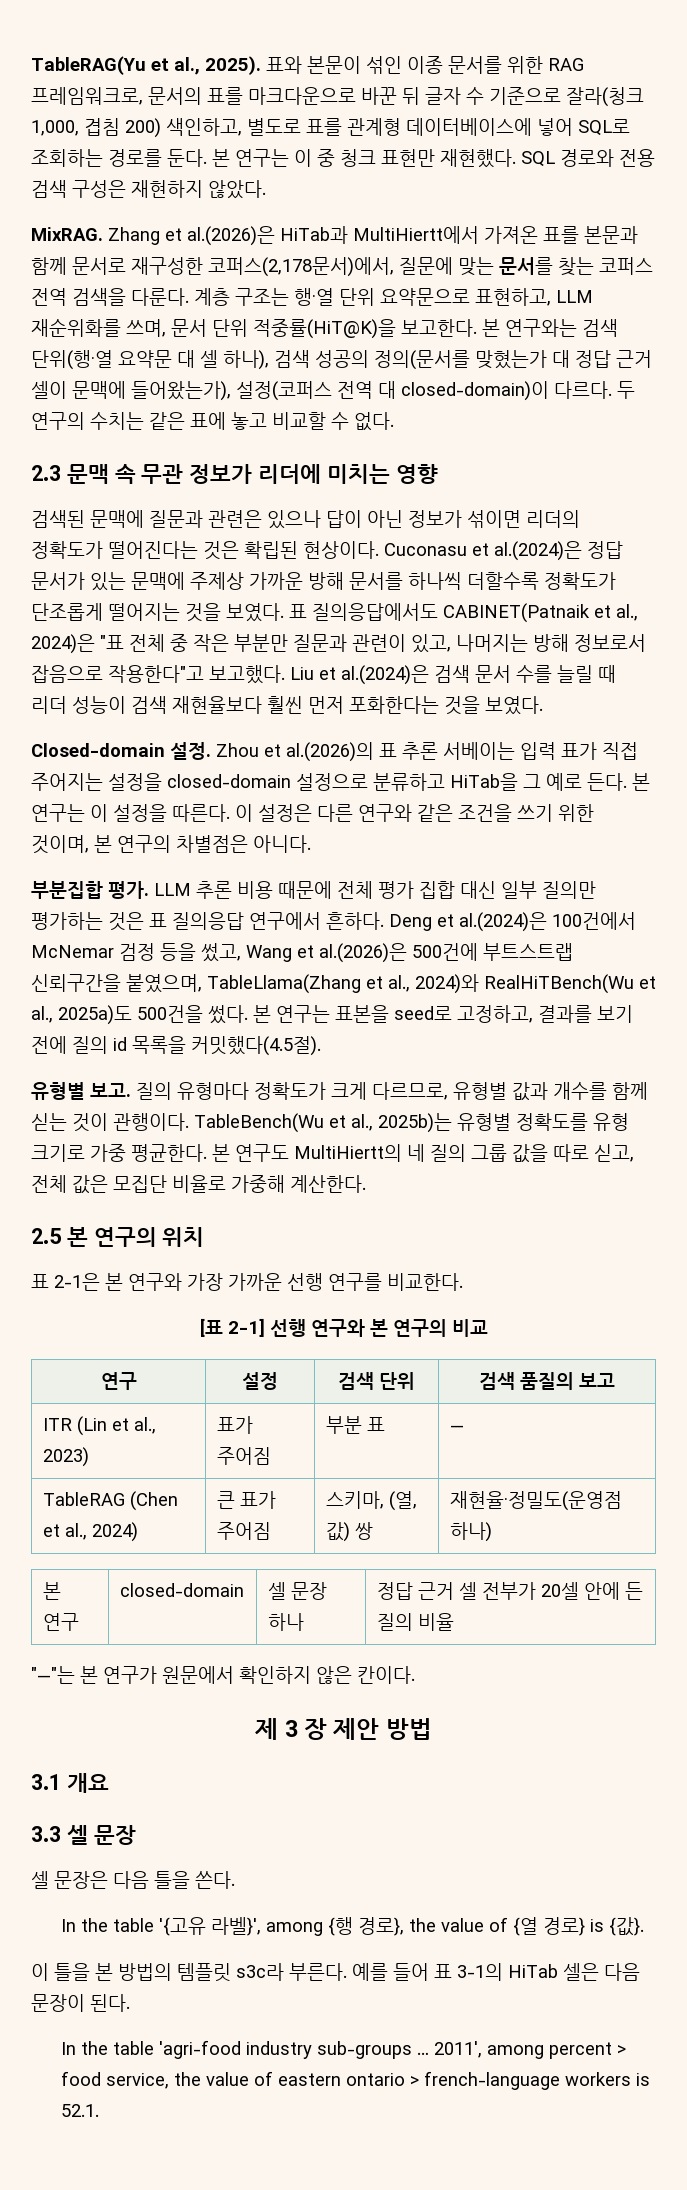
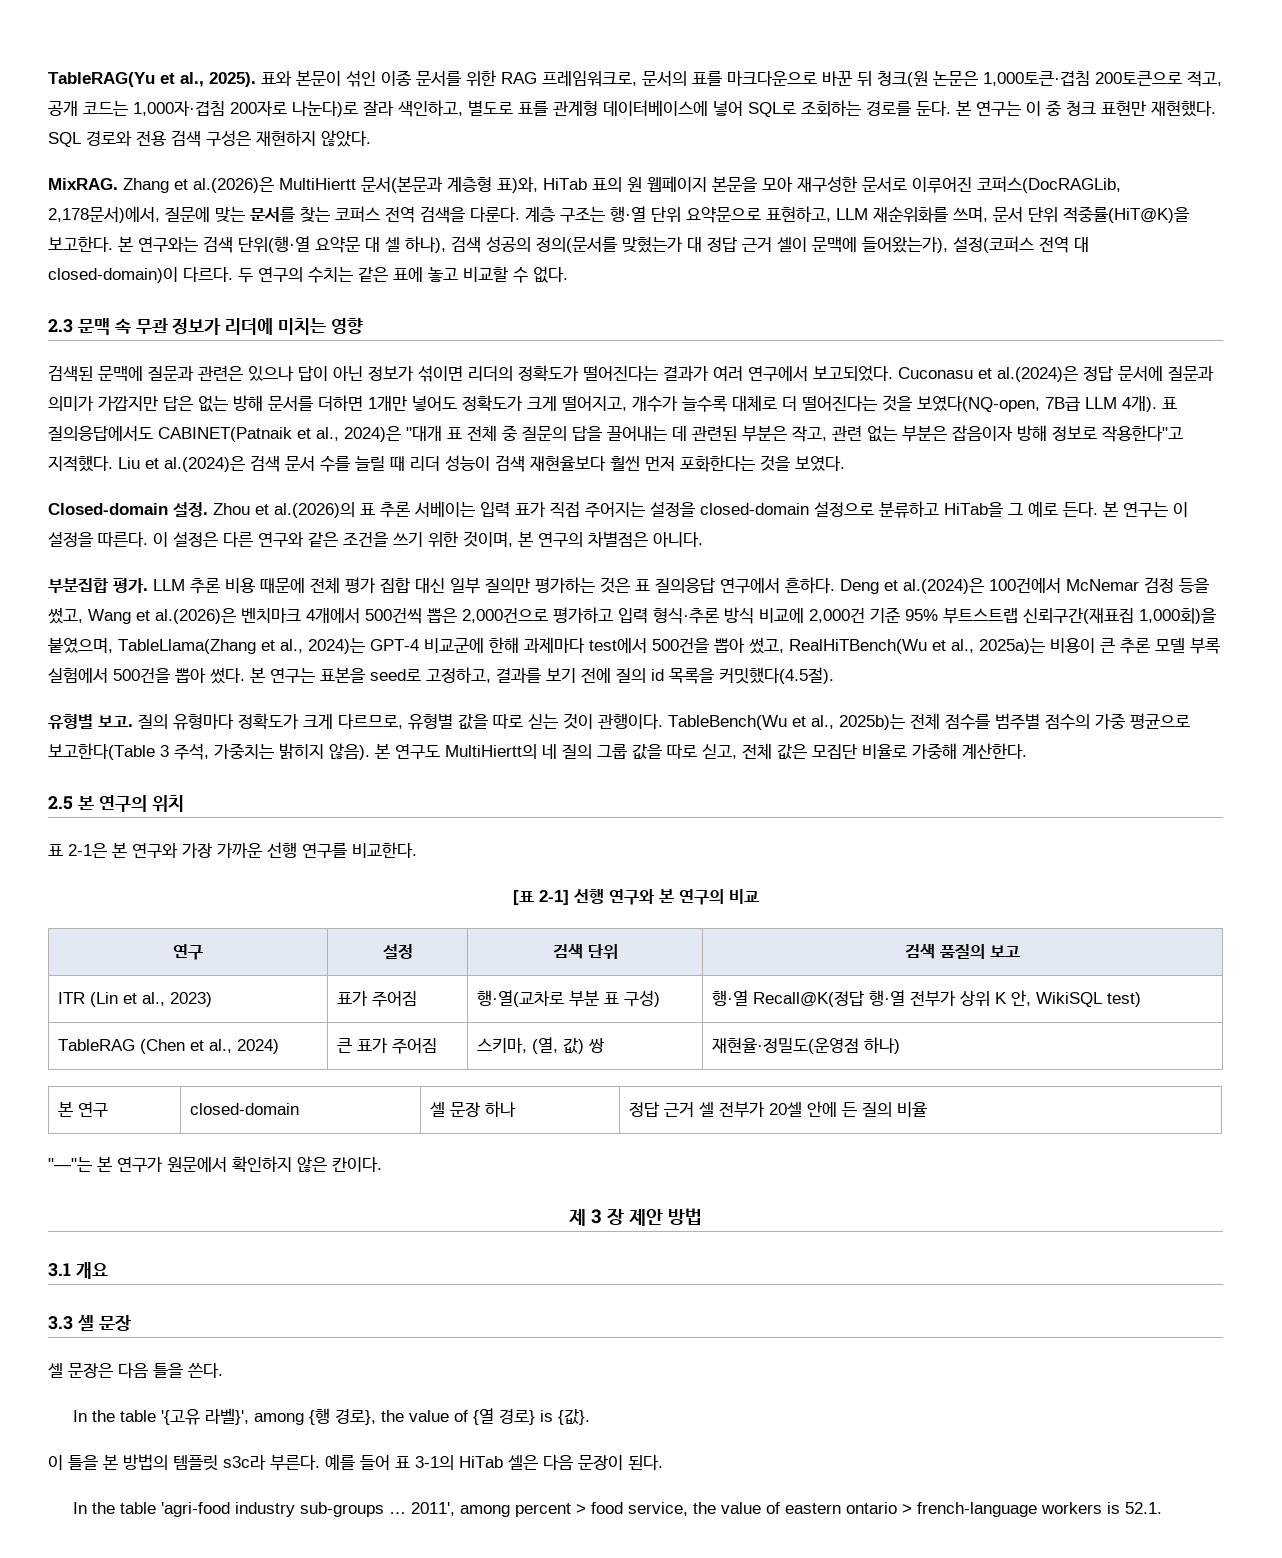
- 표와 본문이 섞인 이종 문서를 위한 RAG 프레임워크로, 문서의 표를 마크다운으로 바꾼 뒤 글자 수 기준으로 잘라(청크 1,000, 겹침 200) 색인하고, 별도로 표를 관계형 데이터베이스에 넣어 SQL로 조회하는 경로를 둔다.
+ 표와 본문이 섞인 이종 문서를 위한 RAG 프레임워크로, 문서의 표를 마크다운으로 바꾼 뒤 청크(원 논문은 1,000토큰·겹침 200토큰으로 적고, 공개 코드는 1,000자·겹침 200자로 나눈다)로 잘라 색인하고, 별도로 표를 관계형 데이터베이스에 넣어 SQL로 조회하는 경로를 둔다.
- Zhang et al.(2026)은 HiTab과 MultiHiertt에서 가져온 표를 본문과 함께 문서로 재구성한 코퍼스(2,178문서)에서, 질문에 맞는 문서를 찾는 코퍼스 전역 검색을 다룬다.
+ Zhang et al.(2026)은 MultiHiertt 문서(본문과 계층형 표)와, HiTab 표의 원 웹페이지 본문을 모아 재구성한 문서로 이루어진 코퍼스(DocRAGLib, 2,178문서)에서, 질문에 맞는 문서를 찾는 코퍼스 전역 검색을 다룬다.
- 검색된 문맥에 질문과 관련은 있으나 답이 아닌 정보가 섞이면 리더의 정확도가 떨어진다는 것은 확립된 현상이다. Cuconasu et al.(2024)은 정답 문서가 있는 문맥에 주제상 가까운 방해 문서를 하나씩 더할수록 정확도가 단조롭게 떨어지는 것을 보였다.
+ 검색된 문맥에 질문과 관련은 있으나 답이 아닌 정보가 섞이면 리더의 정확도가 떨어진다는 결과가 여러 연구에서 보고되었다. Cuconasu et al.(2024)은 정답 문서에 질문과 의미가 가깝지만 답은 없는 방해 문서를 더하면 1개만 넣어도 정확도가 크게 떨어지고, 개수가 늘수록 대체로 더 떨어진다는 것을 보였다(NQ-open, 7B급 LLM 4개).
- 표 질의응답에서도 CABINET(Patnaik et al., 2024)은 "표 전체 중 작은 부분만 질문과 관련이 있고, 나머지는 방해 정보로서 잡음으로 작용한다"고 보고했다.
+ 표 질의응답에서도 CABINET(Patnaik et al., 2024)은 "대개 표 전체 중 질문의 답을 끌어내는 데 관련된 부분은 작고, 관련 없는 부분은 잡음이자 방해 정보로 작용한다"고 지적했다.
- Deng et al.(2024)은 100건에서 McNemar 검정 등을 썼고, Wang et al.(2026)은 500건에 부트스트랩 신뢰구간을 붙였으며, TableLlama(Zhang et al., 2024)와 RealHiTBench(Wu et al., 2025a)도 500건을 썼다.
+ Deng et al.(2024)은 100건에서 McNemar 검정 등을 썼고, Wang et al.(2026)은 벤치마크 4개에서 500건씩 뽑은 2,000건으로 평가하고 입력 형식·추론 방식 비교에 2,000건 기준 95% 부트스트랩 신뢰구간(재표집 1,000회)을 붙였으며, TableLlama(Zhang et al., 2024)는 GPT-4 비교군에 한해 과제마다 test에서 500건을 뽑아 썼고, RealHiTBench(Wu et al., 2025a)는 비용이 큰 추론 모델 부록 실험에서 500건을 뽑아 썼다.
- 질의 유형마다 정확도가 크게 다르므로, 유형별 값과 개수를 함께 싣는 것이 관행이다.
+ 질의 유형마다 정확도가 크게 다르므로, 유형별 값을 따로 싣는 것이 관행이다.
- TableBench(Wu et al., 2025b)는 유형별 정확도를 유형 크기로 가중 평균한다.
+ TableBench(Wu et al., 2025b)는 전체 점수를 범주별 점수의 가중 평균으로 보고한다(Table 3 주석, 가중치는 밝히지 않음).
- ITR (Lin et al., 2023) | 표가 주어짐 | 부분 표 | —
+ ITR (Lin et al., 2023) | 표가 주어짐 | 행·열(교차로 부분 표 구성) | 행·열 Recall@K(정답 행·열 전부가 상위 K 안, WikiSQL test)

